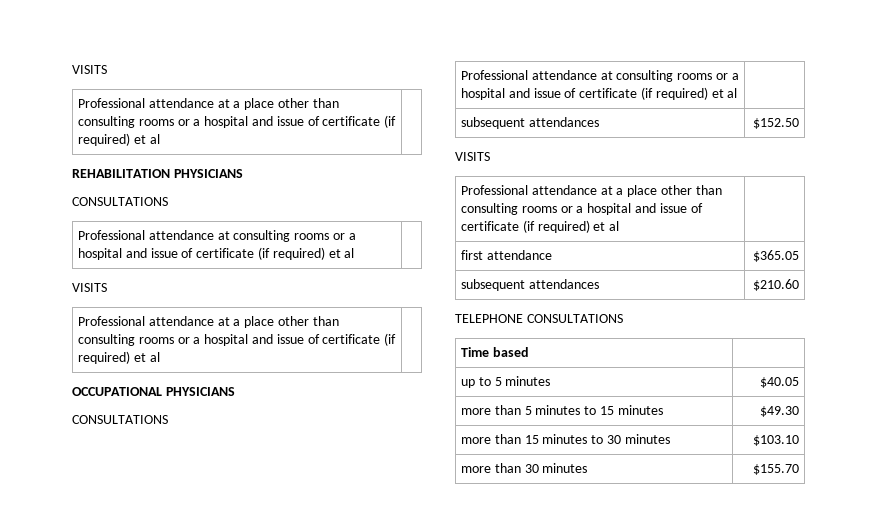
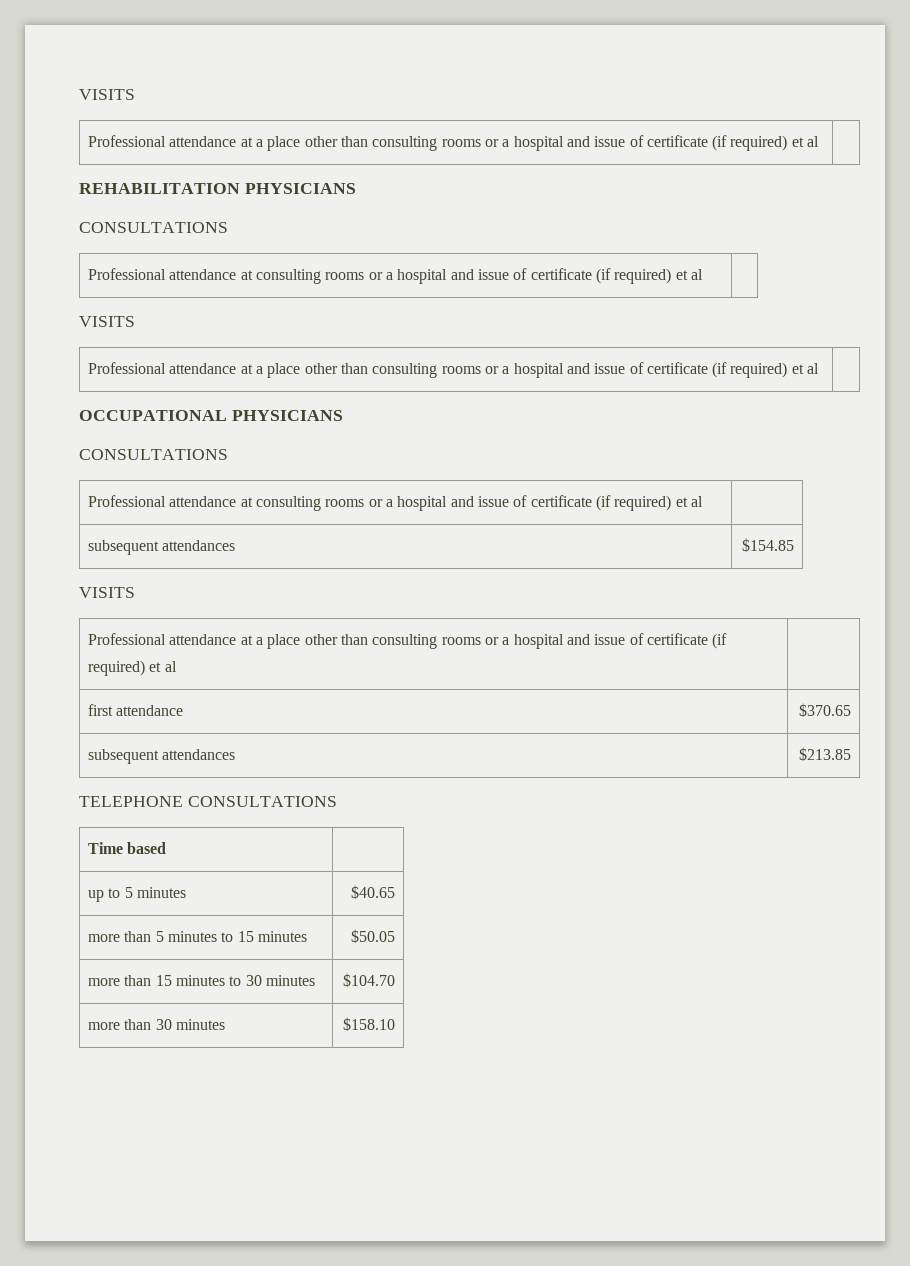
- subsequent attendances | $152.50
+ subsequent attendances | $154.85
- first attendance | $365.05
- subsequent attendances | $210.60
+ first attendance | $370.65
+ subsequent attendances | $213.85
- up to 5 minutes | $40.05
+ up to 5 minutes | $40.65
- more than 5 minutes to 15 minutes | $49.30
+ more than 5 minutes to 15 minutes | $50.05
- more than 15 minutes to 30 minutes | $103.10
+ more than 15 minutes to 30 minutes | $104.70
- more than 30 minutes | $155.70
+ more than 30 minutes | $158.10

